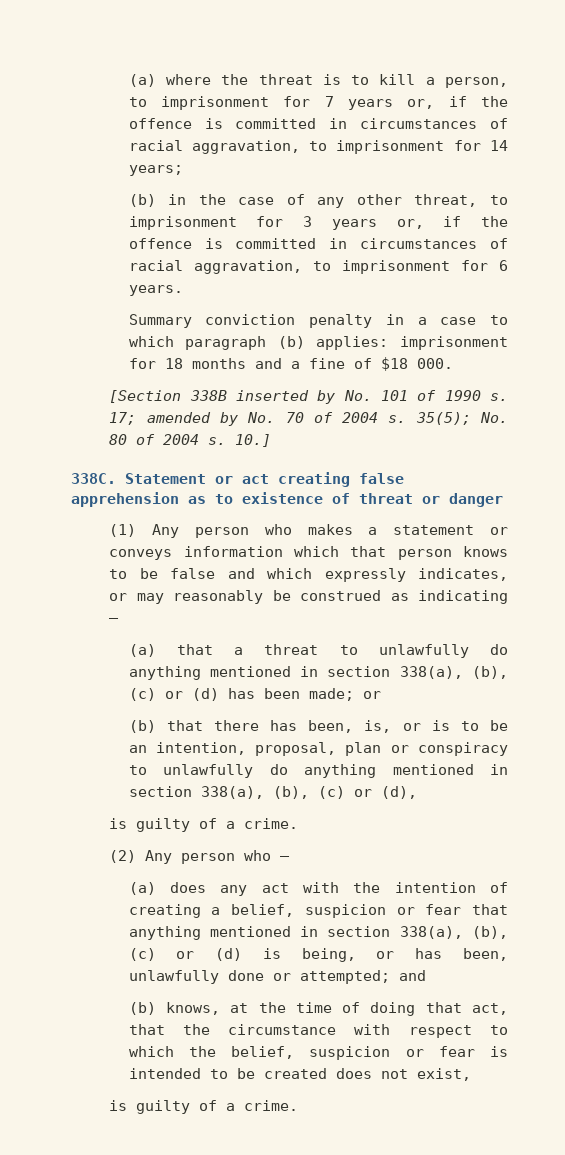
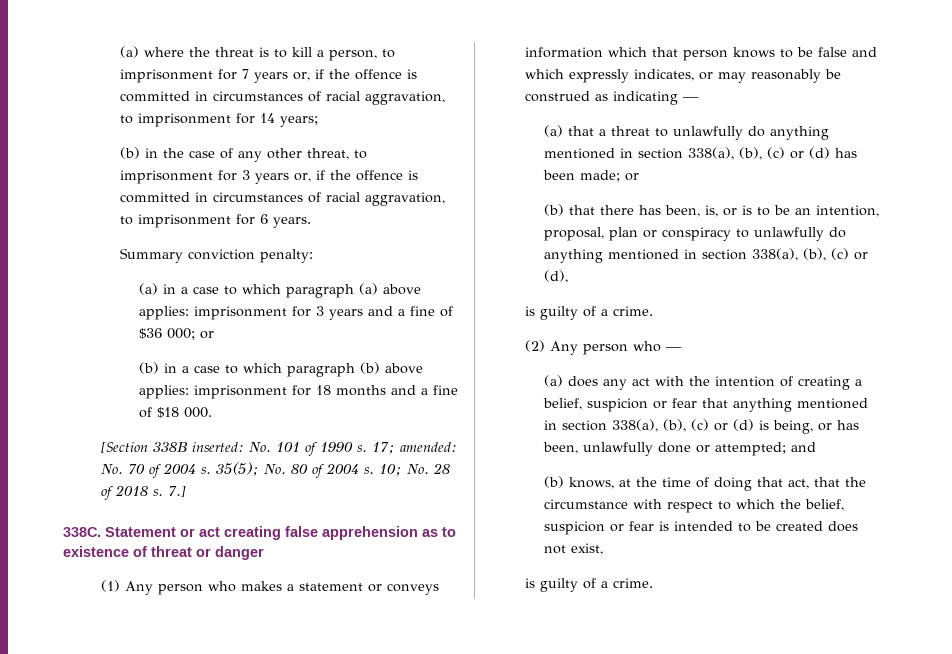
- Summary conviction penalty in a case to which paragraph (b) applies: imprisonment for 18 months and a fine of $18 000.
+ Summary conviction penalty:
+ (a) in a case to which paragraph (a) above applies: imprisonment for 3 years and a fine of $36 000; or
+ (b) in a case to which paragraph (b) above applies: imprisonment for 18 months and a fine of $18 000.
- [Section 338B inserted by No. 101 of 1990 s.
+ [Section 338B inserted: No. 101 of 1990 s.
- 17; amended by No. 70 of 2004 s.
+ 17; amended: No. 70 of 2004 s.
- 10.]
+ 10; No. 28 of 2018 s. 7.]

